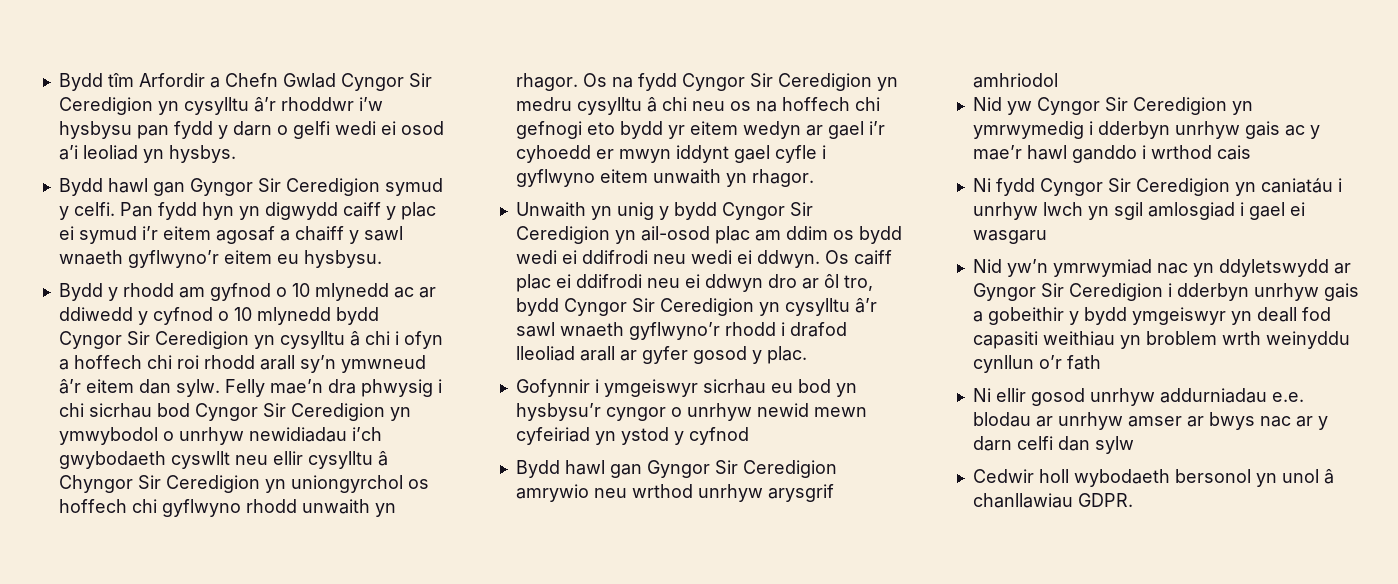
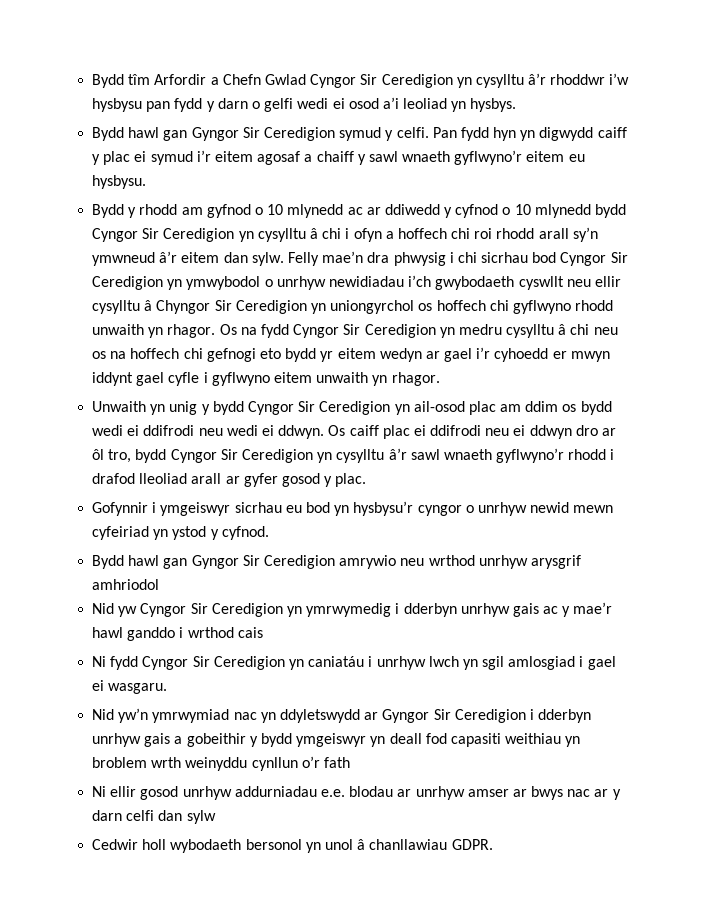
- Gofynnir i ymgeiswyr sicrhau eu bod yn hysbysu’r cyngor o unrhyw newid mewn cyfeiriad yn ystod y cyfnod
+ Gofynnir i ymgeiswyr sicrhau eu bod yn hysbysu’r cyngor o unrhyw newid mewn cyfeiriad yn ystod y cyfnod.
- Ni fydd Cyngor Sir Ceredigion yn caniatáu i unrhyw lwch yn sgil amlosgiad i gael ei wasgaru
+ Ni fydd Cyngor Sir Ceredigion yn caniatáu i unrhyw lwch yn sgil amlosgiad i gael ei wasgaru.

